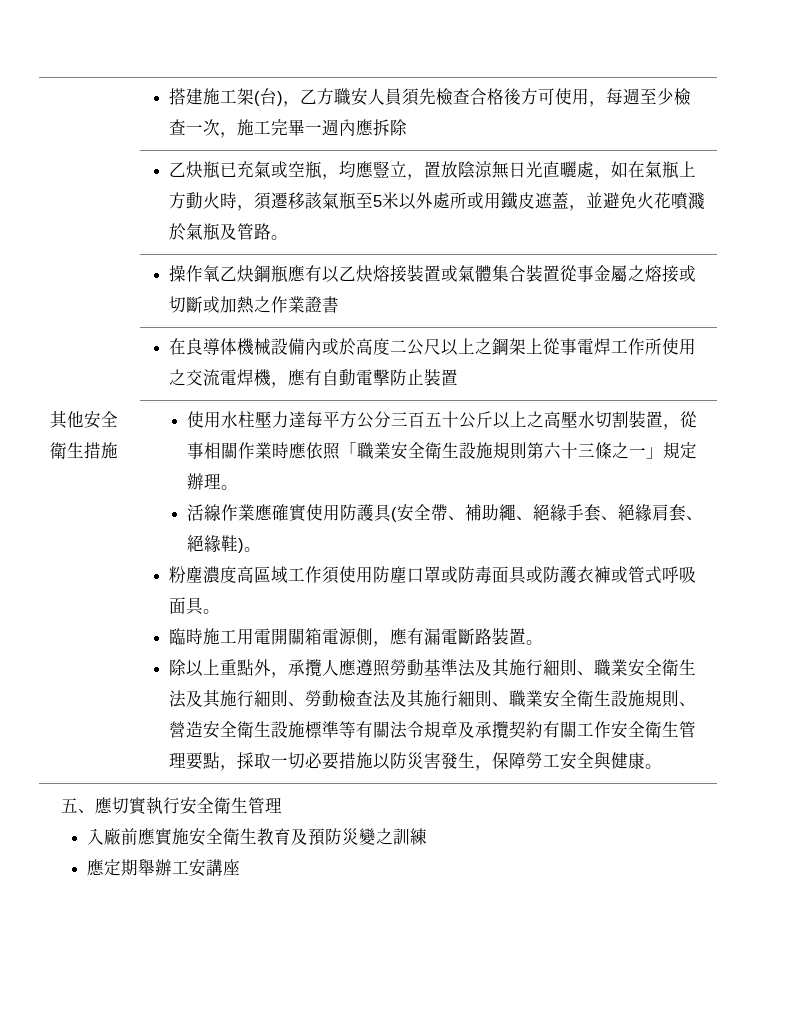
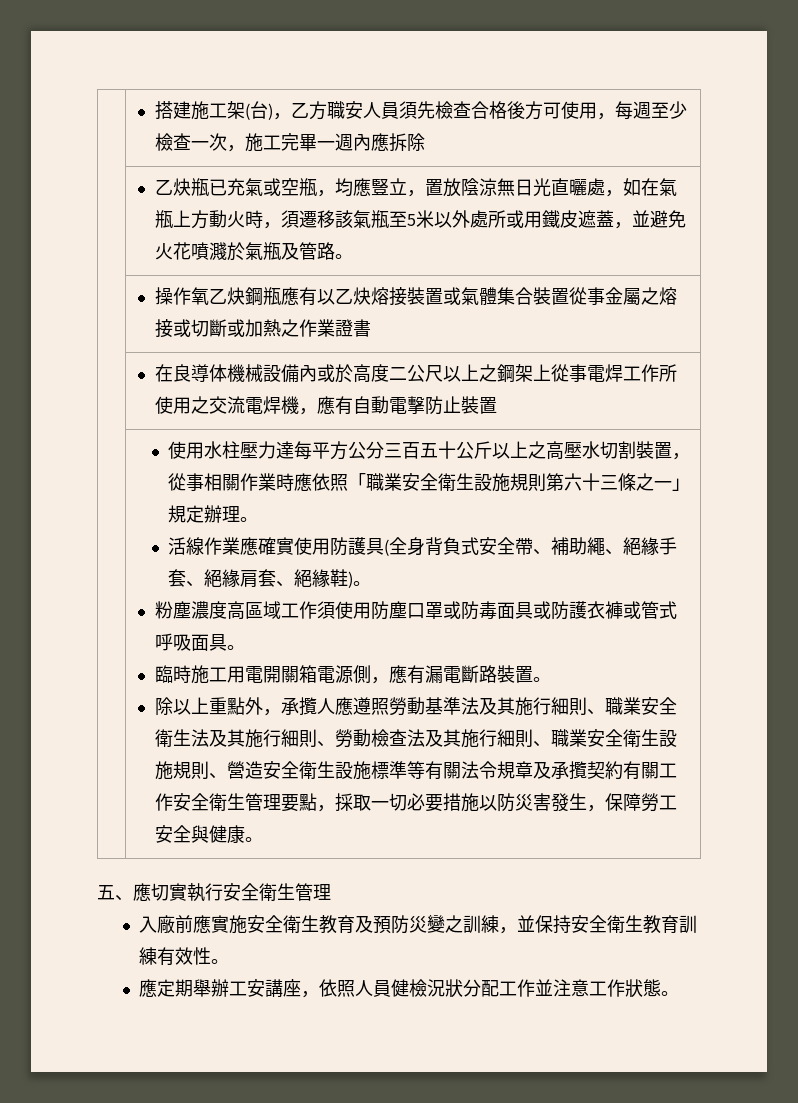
- 其他安全衛生措施
- 活線作業應確實使用防護具(安全帶、補助繩、絕緣手套、絕緣肩套、絕緣鞋)。
+ 活線作業應確實使用防護具(全身背負式安全帶、補助繩、絕緣手套、絕緣肩套、絕緣鞋)。
- 入廠前應實施安全衛生教育及預防災變之訓練
+ 入廠前應實施安全衛生教育及預防災變之訓練，並保持安全衛生教育訓練有效性。
- 應定期舉辦工安講座
+ 應定期舉辦工安講座，依照人員健檢況狀分配工作並注意工作狀態。

